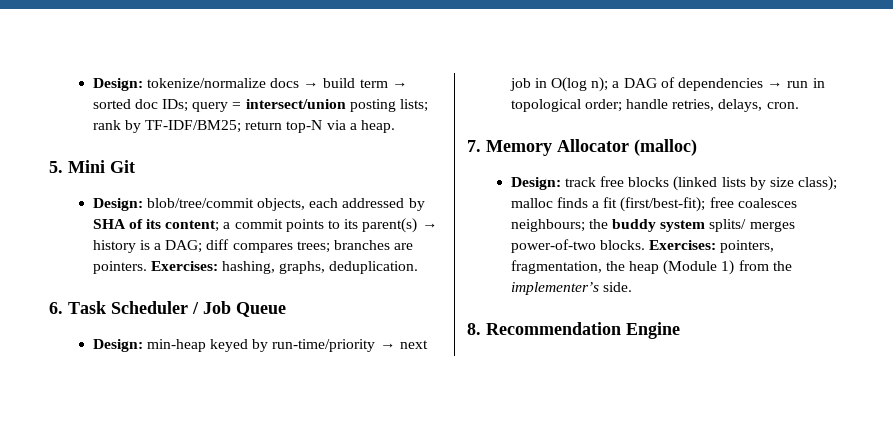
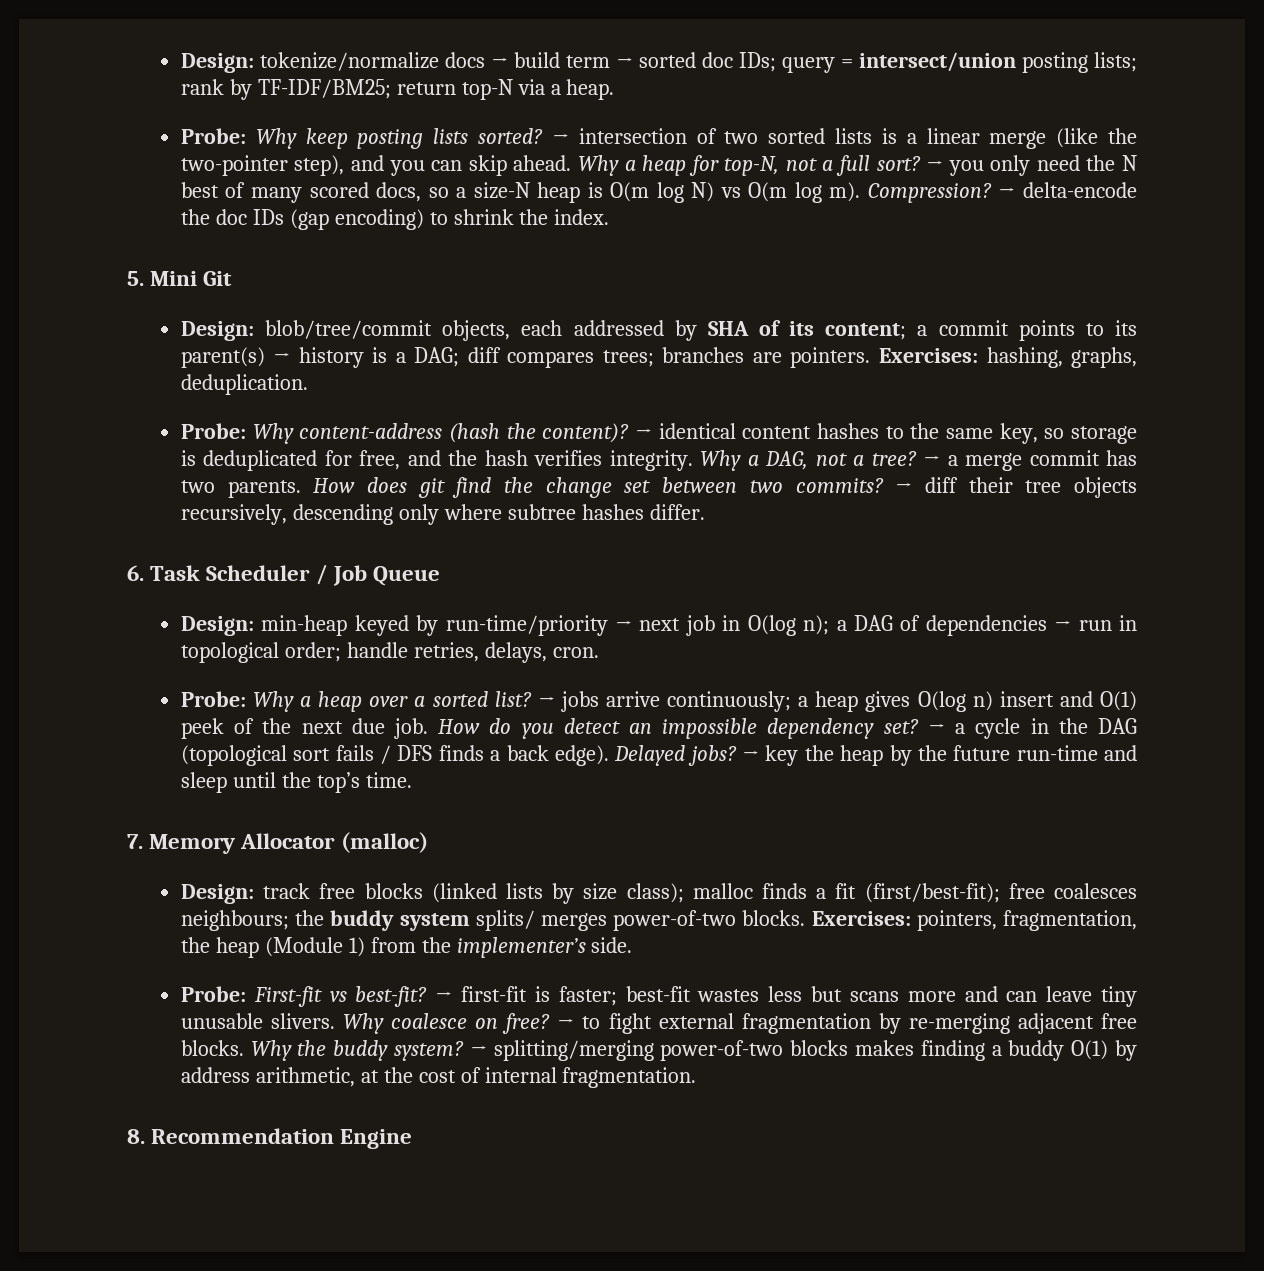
+ Probe: Why keep posting lists sorted? → intersection of two sorted lists is a linear merge (like the two-pointer step), and you can skip ahead. Why a heap for top-N, not a full sort? → you only need the N best of many scored docs, so a size-N heap is O(m log N) vs O(m log m). Compression? → delta-encode the doc IDs (gap encoding) to shrink the index.
+ Probe: Why content-address (hash the content)? → identical content hashes to the same key, so storage is deduplicated for free, and the hash verifies integrity. Why a DAG, not a tree? → a merge commit has two parents. How does git find the change set between two commits? → diff their tree objects recursively, descending only where subtree hashes differ.
+ Probe: Why a heap over a sorted list? → jobs arrive continuously; a heap gives O(log n) insert and O(1) peek of the next due job. How do you detect an impossible dependency set? → a cycle in the DAG (topological sort fails / DFS finds a back edge). Delayed jobs? → key the heap by the future run-time and sleep until the top’s time.
+ Probe: First-fit vs best-fit? → first-fit is faster; best-fit wastes less but scans more and can leave tiny unusable slivers. Why coalesce on free? → to fight external fragmentation by re-merging adjacent free blocks. Why the buddy system? → splitting/merging power-of-two blocks makes finding a buddy O(1) by address arithmetic, at the cost of internal fragmentation.

